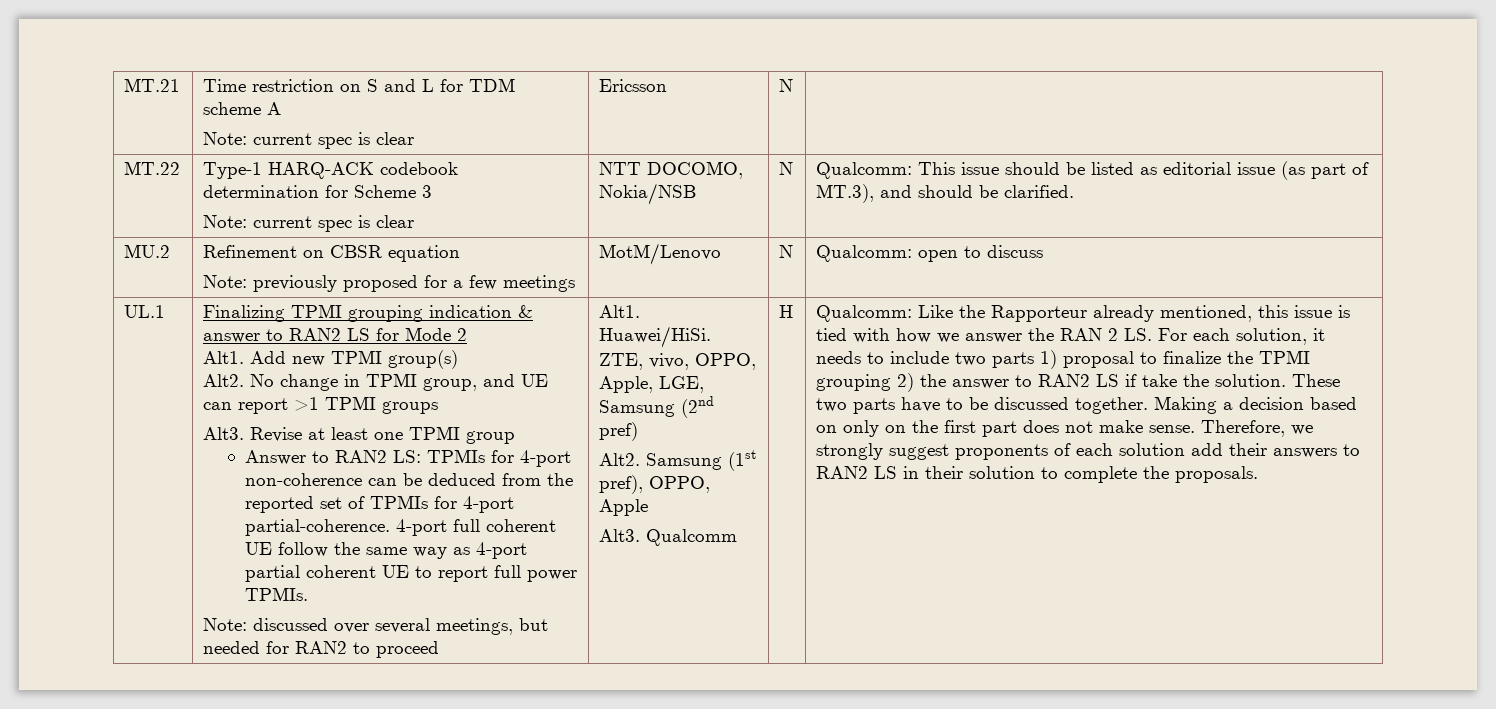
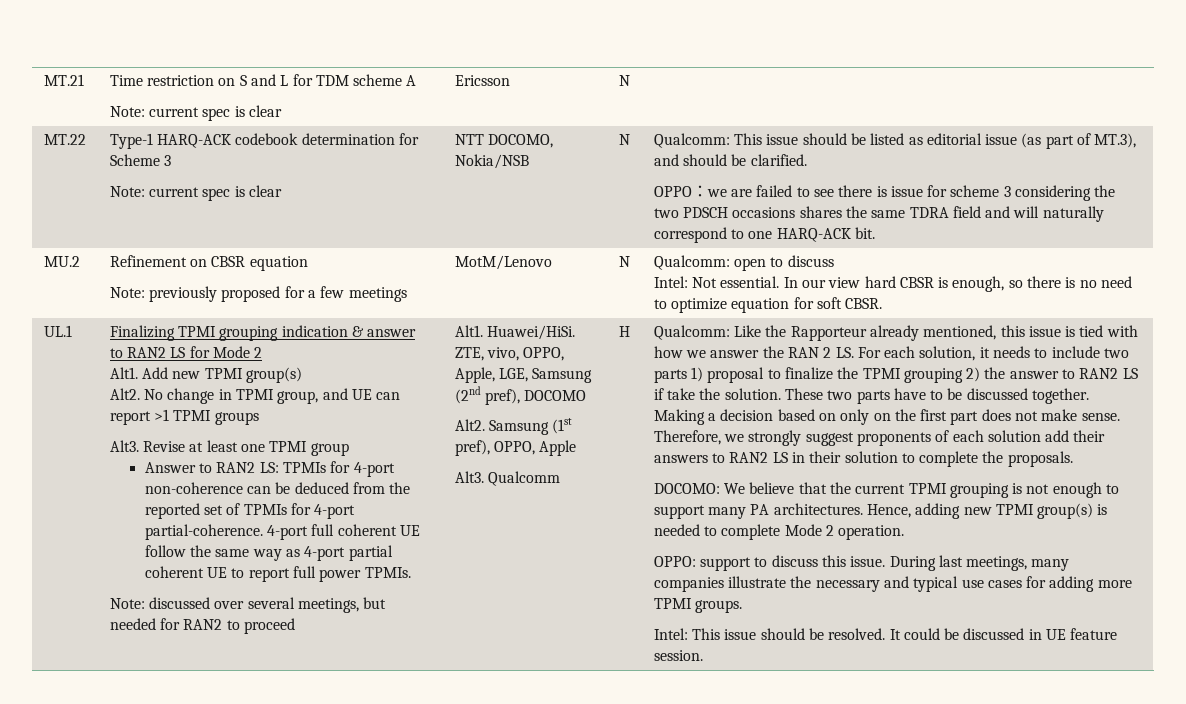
+ OPPO：we are failed to see there is issue for scheme 3 considering the two PDSCH occasions shares the same TDRA field and will naturally correspond to one HARQ-ACK bit.
  MU.2 | Refinement on CBSR equation
  Note: previously proposed for a few meetings | MotM/Lenovo | N | Qualcomm: open to discuss
+ Intel: Not essential. In our view hard CBSR is enough, so there is no need to optimize equation for soft CBSR.
- ZTE, vivo, OPPO, Apple, LGE, Samsung (2nd pref)
+ ZTE, vivo, OPPO, Apple, LGE, Samsung (2nd pref), DOCOMO
+ DOCOMO: We believe that the current TPMI grouping is not enough to support many PA architectures. Hence, adding new TPMI group(s) is needed to complete Mode 2 operation.
+ OPPO: support to discuss this issue. During last meetings, many companies illustrate the necessary and typical use cases for adding more TPMI groups.
+ Intel: This issue should be resolved. It could be discussed in UE feature session.

